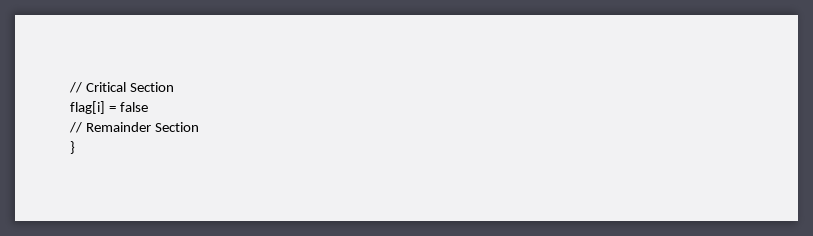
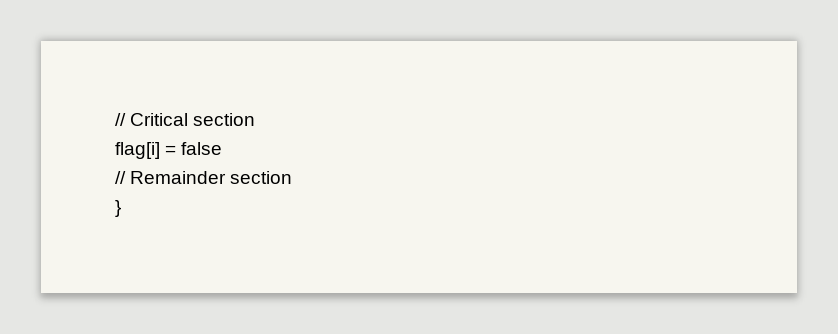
- // Critical Section
+ // Critical section
- // Remainder Section
+ // Remainder section

